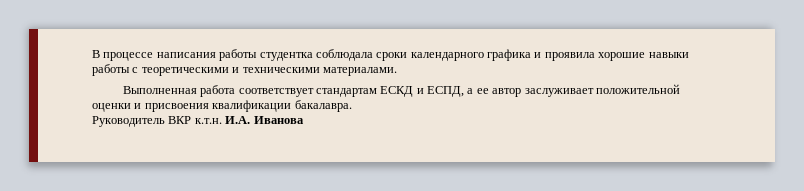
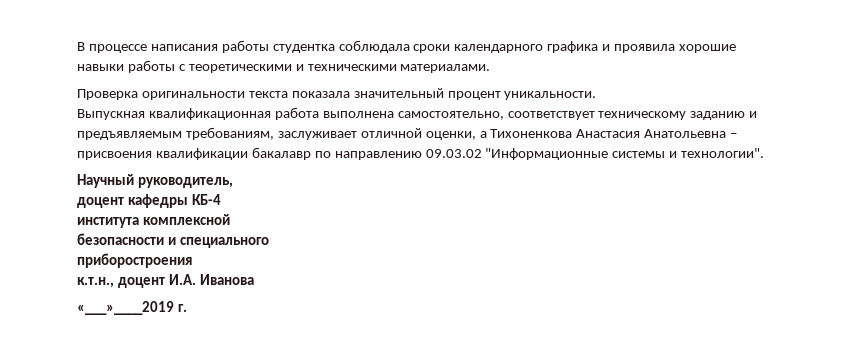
- Выполненная работа соответствует стандартам ЕСКД и ЕСПД, а ее автор заслуживает положительной оценки и присвоения квалификации бакалавра.
- Руководитель ВКР к.т.н. И.А. Иванова
+ Проверка оригинальности текста показала значительный процент уникальности.
+ Выпускная квалификационная работа выполнена самостоятельно, соответствует техническому заданию и предъявляемым требованиям, заслуживает отличной оценки, а Тихоненкова Анастасия Анатольевна – присвоения квалификации бакалавр по направлению 09.03.02 "Информационные системы и технологии".
+ Научный руководитель,
+ доцент кафедры КБ-4
+ института комплексной
+ безопасности и специального
+ приборостроения
+ к.т.н., доцент И.А. Иванова
+ «___»____2019 г.

